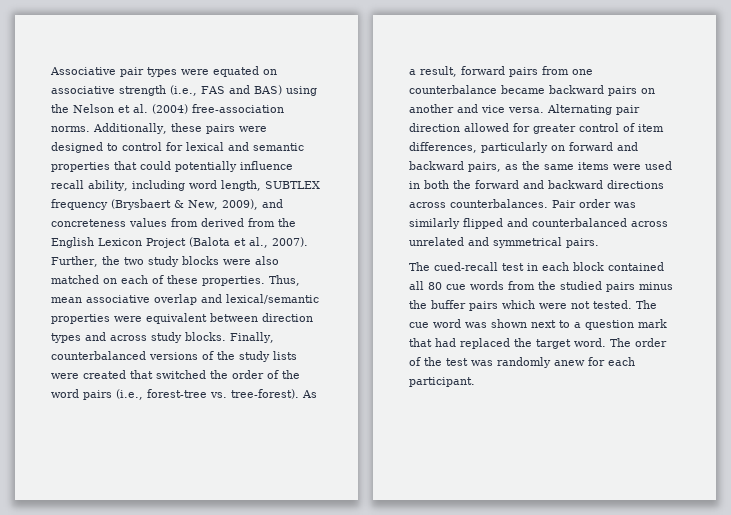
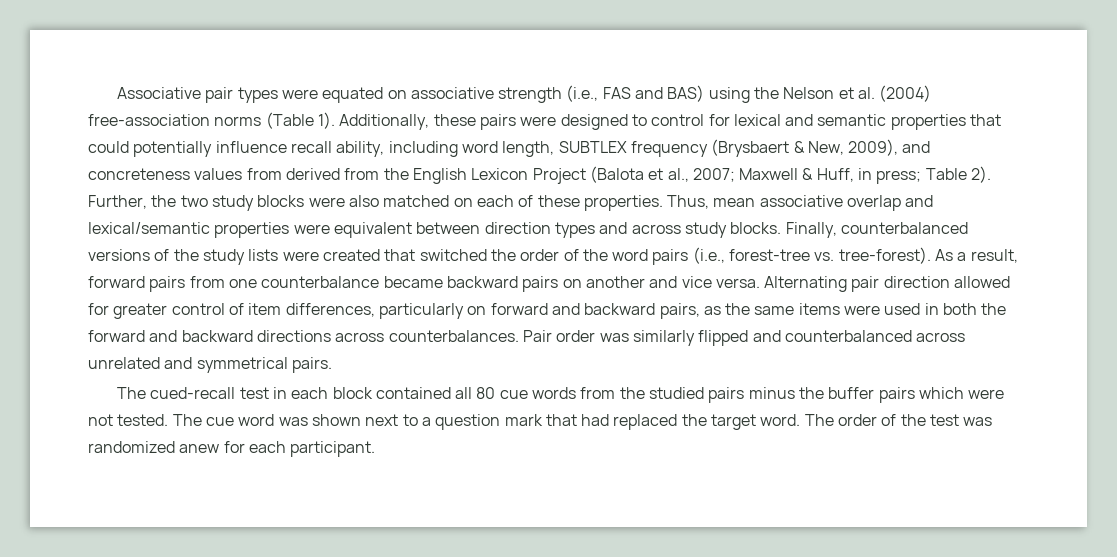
- Associative pair types were equated on associative strength (i.e., FAS and BAS) using the Nelson et al. (2004) free-association norms.
+ Associative pair types were equated on associative strength (i.e., FAS and BAS) using the Nelson et al. (2004) free-association norms (Table 1).
- Additionally, these pairs were designed to control for lexical and semantic properties that could potentially influence recall ability, including word length, SUBTLEX frequency (Brysbaert & New, 2009), and concreteness values from derived from the English Lexicon Project (Balota et al., 2007).
+ Additionally, these pairs were designed to control for lexical and semantic properties that could potentially influence recall ability, including word length, SUBTLEX frequency (Brysbaert & New, 2009), and concreteness values from derived from the English Lexicon Project (Balota et al., 2007; Maxwell & Huff, in press; Table 2).
- The order of the test was randomly anew for each participant.
+ The order of the test was randomized anew for each participant.

